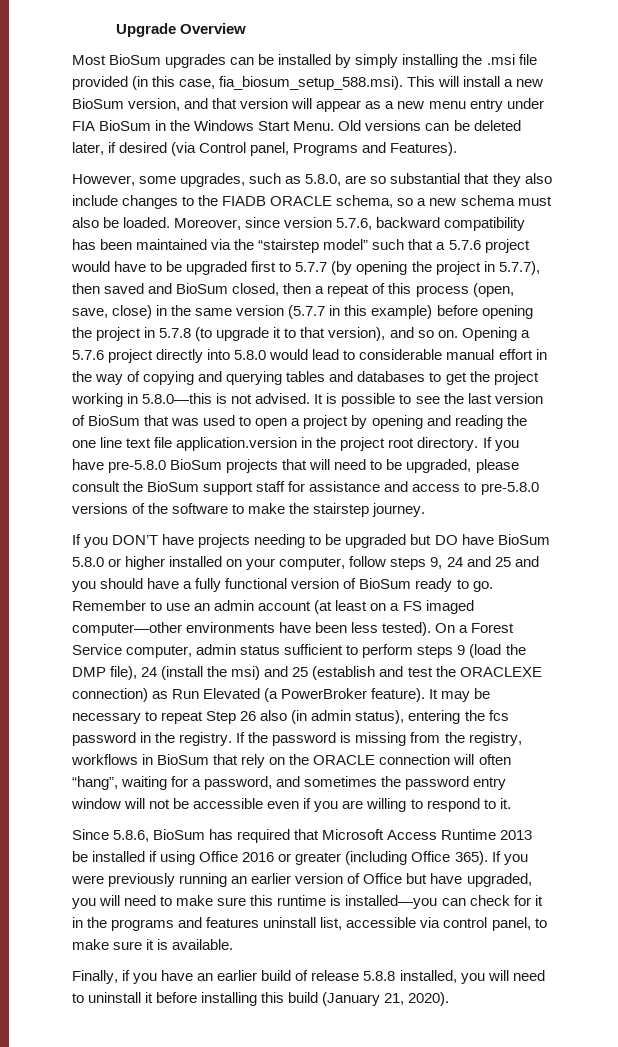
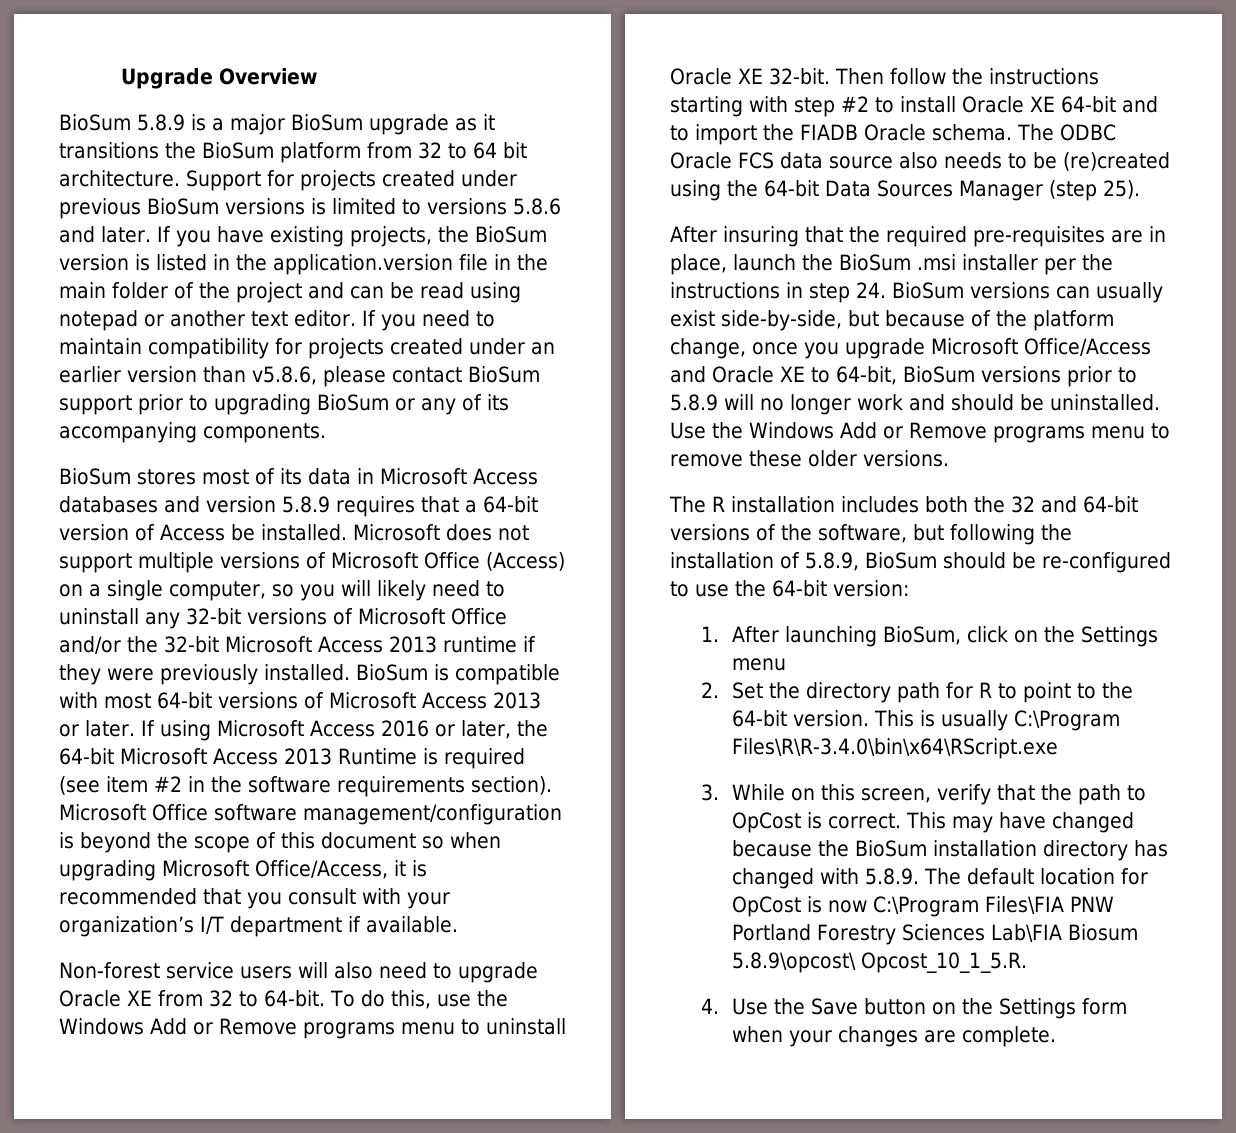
- Most BioSum upgrades can be installed by simply installing the .msi file provided (in this case, fia_biosum_setup_588.msi). This will install a new BioSum version, and that version will appear as a new menu entry under FIA BioSum in the Windows Start Menu. Old versions can be deleted later, if desired (via Control panel, Programs and Features).
- However, some upgrades, such as 5.8.0, are so substantial that they also include changes to the FIADB ORACLE schema, so a new schema must also be loaded. Moreover, since version 5.7.6, backward compatibility has been maintained via the “stairstep model” such that a 5.7.6 project would have to be upgraded first to 5.7.7 (by opening the project in 5.7.7), then saved and BioSum closed, then a repeat of this process (open, save, close) in the same version (5.7.7 in this example) before opening the project in 5.7.8 (to upgrade it to that version), and so on. Opening a 5.7.6 project directly into 5.8.0 would lead to considerable manual effort in the way of copying and querying tables and databases to get the project working in 5.8.0—this is not advised. It is possible to see the last version of BioSum that was used to open a project by opening and reading the one line text file application.version in the project root directory. If you have pre-5.8.0 BioSum projects that will need to be upgraded, please consult the BioSum support staff for assistance and access to pre-5.8.0 versions of the software to make the stairstep journey.
- If you DON’T have projects needing to be upgraded but DO have BioSum 5.8.0 or higher installed on your computer, follow steps 9, 24 and 25 and you should have a fully functional version of BioSum ready to go. Remember to use an admin account (at least on a FS imaged computer—other environments have been less tested). On a Forest Service computer, admin status sufficient to perform steps 9 (load the DMP file), 24 (install the msi) and 25 (establish and test the ORACLEXE connection) as Run Elevated (a PowerBroker feature). It may be necessary to repeat Step 26 also (in admin status), entering the fcs password in the registry. If the password is missing from the registry, workflows in BioSum that rely on the ORACLE connection will often “hang”, waiting for a password, and sometimes the password entry window will not be accessible even if you are willing to respond to it.
- Since 5.8.6, BioSum has required that Microsoft Access Runtime 2013 be installed if using Office 2016 or greater (including Office 365). If you were previously running an earlier version of Office but have upgraded, you will need to make sure this runtime is installed—you can check for it in the programs and features uninstall list, accessible via control panel, to make sure it is available.
- Finally, if you have an earlier build of release 5.8.8 installed, you will need to uninstall it before installing this build (January 21, 2020).
+ BioSum 5.8.9 is a major BioSum upgrade as it transitions the BioSum platform from 32 to 64 bit architecture. Support for projects created under previous BioSum versions is limited to versions 5.8.6 and later. If you have existing projects, the BioSum version is listed in the application.version file in the main folder of the project and can be read using notepad or another text editor. If you need to maintain compatibility for projects created under an earlier version than v5.8.6, please contact BioSum support prior to upgrading BioSum or any of its accompanying components.
+ BioSum stores most of its data in Microsoft Access databases and version 5.8.9 requires that a 64-bit version of Access be installed. Microsoft does not support multiple versions of Microsoft Office (Access) on a single computer, so you will likely need to uninstall any 32-bit versions of Microsoft Office and/or the 32-bit Microsoft Access 2013 runtime if they were previously installed. BioSum is compatible with most 64-bit versions of Microsoft Access 2013 or later. If using Microsoft Access 2016 or later, the 64-bit Microsoft Access 2013 Runtime is required (see item #2 in the software requirements section). Microsoft Office software management/configuration is beyond the scope of this document so when upgrading Microsoft Office/Access, it is recommended that you consult with your organization’s I/T department if available.
+ Non-forest service users will also need to upgrade Oracle XE from 32 to 64-bit. To do this, use the Windows Add or Remove programs menu to uninstall Oracle XE 32-bit. Then follow the instructions starting with step #2 to install Oracle XE 64-bit and to import the FIADB Oracle schema. The ODBC Oracle FCS data source also needs to be (re)created using the 64-bit Data Sources Manager (step 25).
+ After insuring that the required pre-requisites are in place, launch the BioSum .msi installer per the instructions in step 24. BioSum versions can usually exist side-by-side, but because of the platform change, once you upgrade Microsoft Office/Access and Oracle XE to 64-bit, BioSum versions prior to 5.8.9 will no longer work and should be uninstalled. Use the Windows Add or Remove programs menu to remove these older versions.
+ The R installation includes both the 32 and 64-bit versions of the software, but following the installation of 5.8.9, BioSum should be re-configured to use the 64-bit version:
+ 1. After launching BioSum, click on the Settings menu
+ 2. Set the directory path for R to point to the 64-bit version. This is usually C:\Program Files\R\R-3.4.0\bin\x64\RScript.exe
+ 3. While on this screen, verify that the path to OpCost is correct. This may have changed because the BioSum installation directory has changed with 5.8.9. The default location for OpCost is now C:\Program Files\FIA PNW Portland Forestry Sciences Lab\FIA Biosum 5.8.9\opcost\ Opcost_10_1_5.R.
+ 4. Use the Save button on the Settings form when your changes are complete.

